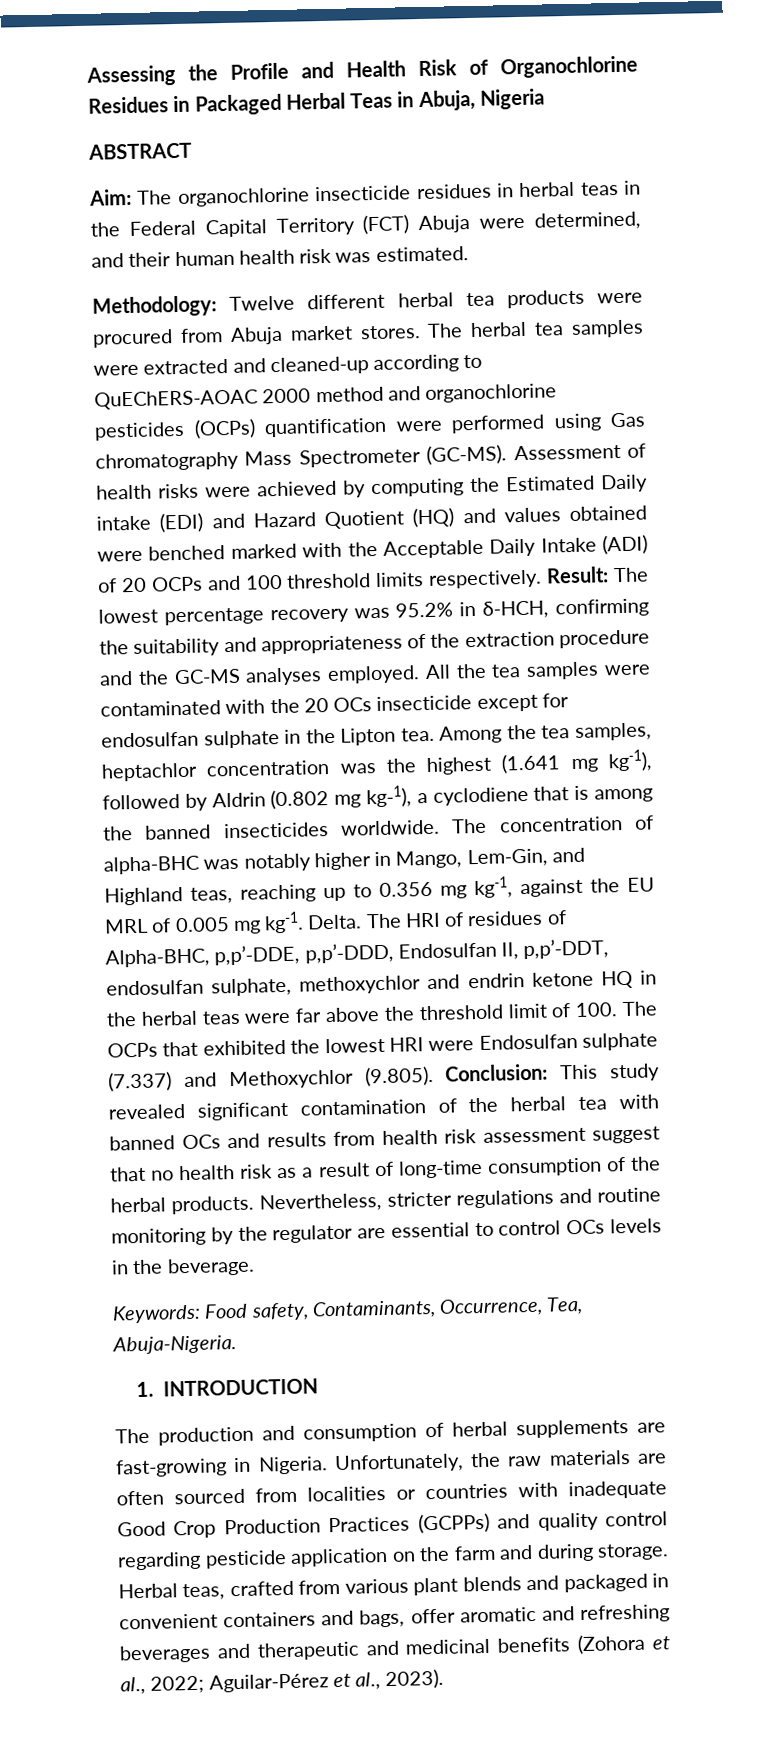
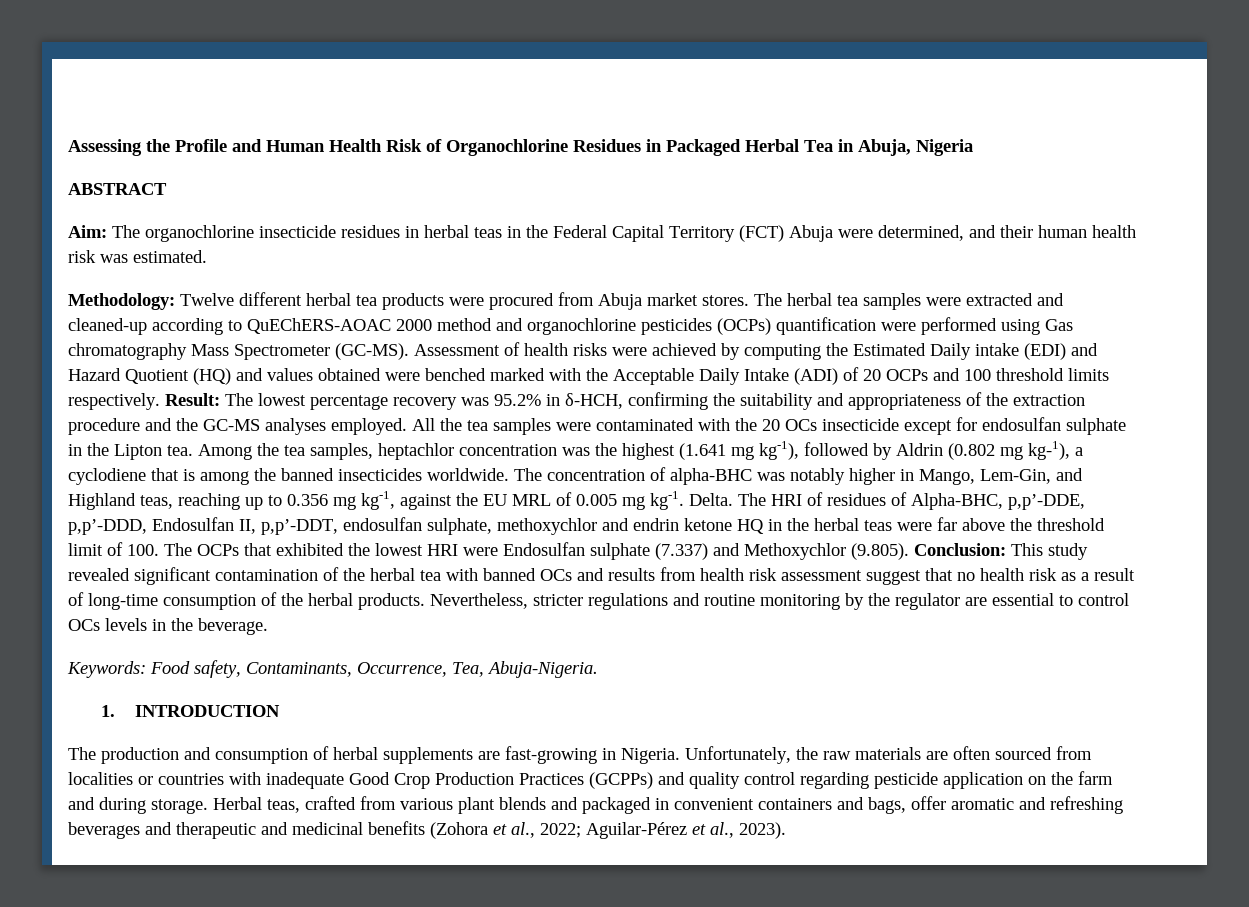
- Assessing the Profile and Health Risk of Organochlorine Residues in Packaged Herbal Teas in Abuja, Nigeria
+ Assessing the Profile and Human Health Risk of Organochlorine Residues in Packaged Herbal Tea in Abuja, Nigeria

